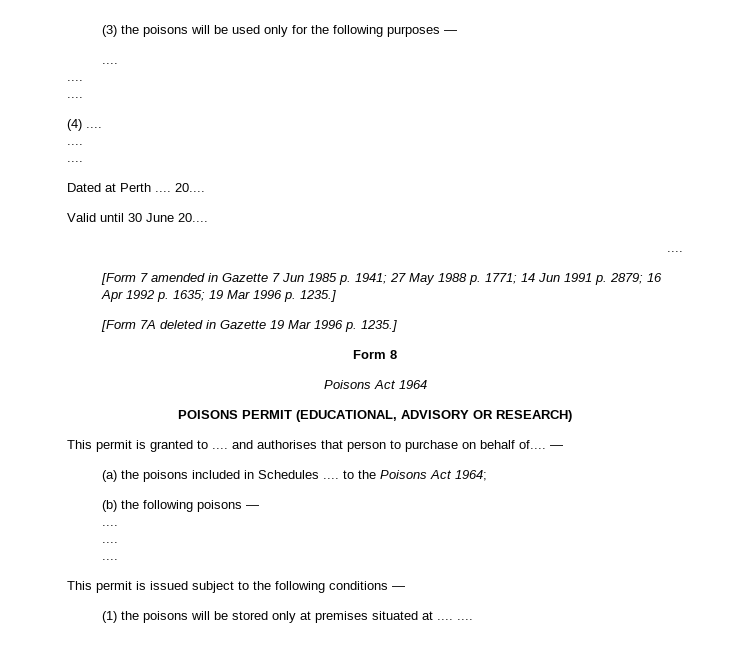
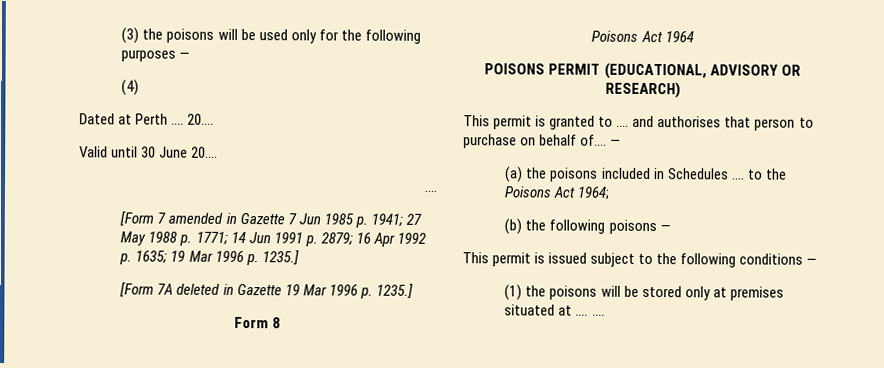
  (3) the poisons will be used only for the following purposes —
- ....
- ....
- ....
- (4) ....
- ....
- ....
+ (4)
  (b) the following poisons —
- ....
- ....
- ....

